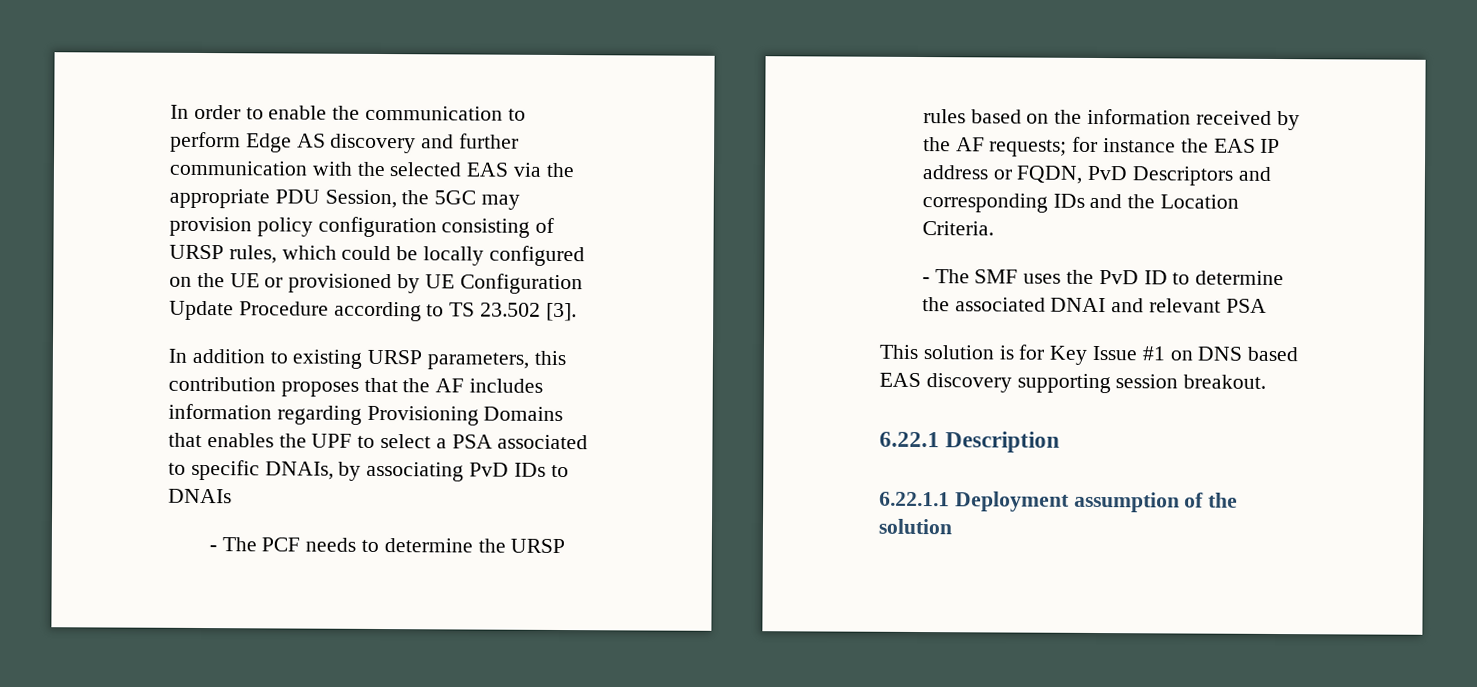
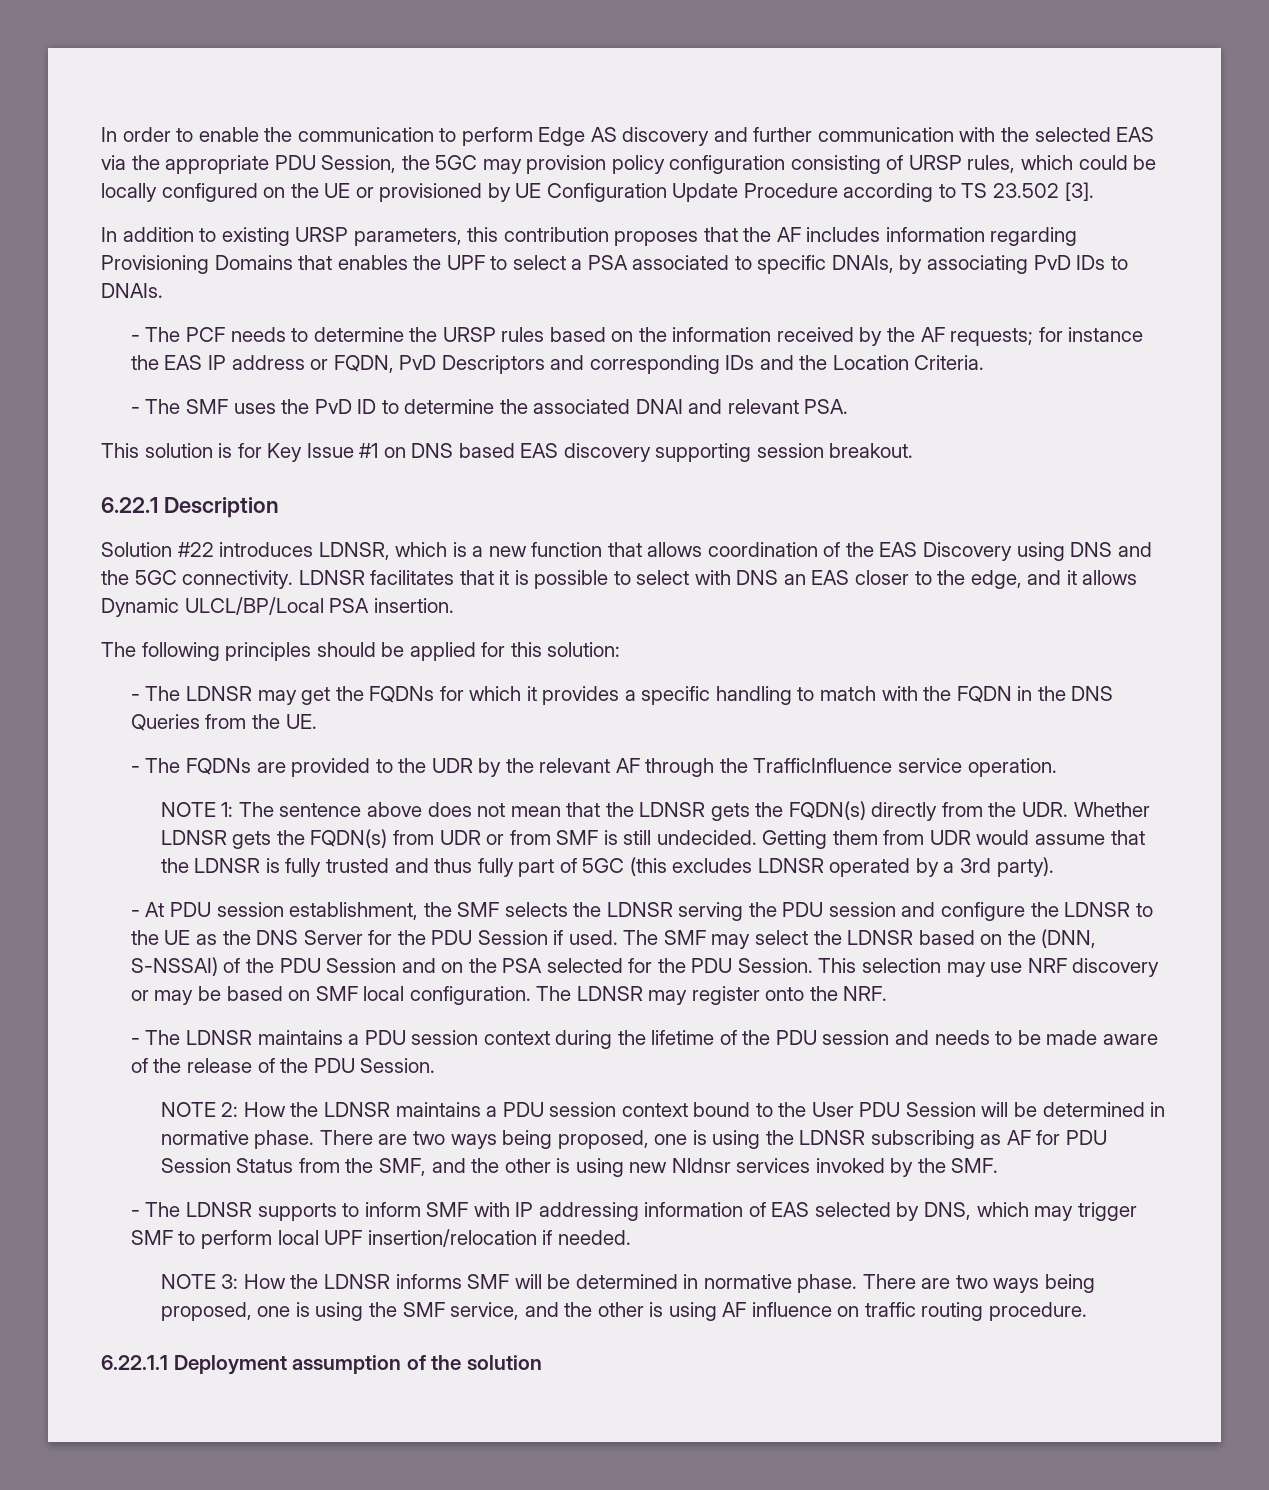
- In addition to existing URSP parameters, this contribution proposes that the AF includes information regarding Provisioning Domains that enables the UPF to select a PSA associated to specific DNAIs, by associating PvD IDs to DNAIs
+ In addition to existing URSP parameters, this contribution proposes that the AF includes information regarding Provisioning Domains that enables the UPF to select a PSA associated to specific DNAIs, by associating PvD IDs to DNAIs.
- - The SMF uses the PvD ID to determine the associated DNAI and relevant PSA
+ - The SMF uses the PvD ID to determine the associated DNAI and relevant PSA.
+ Solution #22 introduces LDNSR, which is a new function that allows coordination of the EAS Discovery using DNS and the 5GC connectivity. LDNSR facilitates that it is possible to select with DNS an EAS closer to the edge, and it allows Dynamic ULCL/BP/Local PSA insertion.
+ The following principles should be applied for this solution:
+ - The LDNSR may get the FQDNs for which it provides a specific handling to match with the FQDN in the DNS Queries from the UE.
+ - The FQDNs are provided to the UDR by the relevant AF through the TrafficInfluence service operation.
+ NOTE 1: The sentence above does not mean that the LDNSR gets the FQDN(s) directly from the UDR. Whether LDNSR gets the FQDN(s) from UDR or from SMF is still undecided. Getting them from UDR would assume that the LDNSR is fully trusted and thus fully part of 5GC (this excludes LDNSR operated by a 3rd party).
+ - At PDU session establishment, the SMF selects the LDNSR serving the PDU session and configure the LDNSR to the UE as the DNS Server for the PDU Session if used. The SMF may select the LDNSR based on the (DNN, S-NSSAI) of the PDU Session and on the PSA selected for the PDU Session. This selection may use NRF discovery or may be based on SMF local configuration. The LDNSR may register onto the NRF.
+ - The LDNSR maintains a PDU session context during the lifetime of the PDU session and needs to be made aware of the release of the PDU Session.
+ NOTE 2: How the LDNSR maintains a PDU session context bound to the User PDU Session will be determined in normative phase. There are two ways being proposed, one is using the LDNSR subscribing as AF for PDU Session Status from the SMF, and the other is using new Nldnsr services invoked by the SMF.
+ - The LDNSR supports to inform SMF with IP addressing information of EAS selected by DNS, which may trigger SMF to perform local UPF insertion/relocation if needed.
+ NOTE 3: How the LDNSR informs SMF will be determined in normative phase. There are two ways being proposed, one is using the SMF service, and the other is using AF influence on traffic routing procedure.

